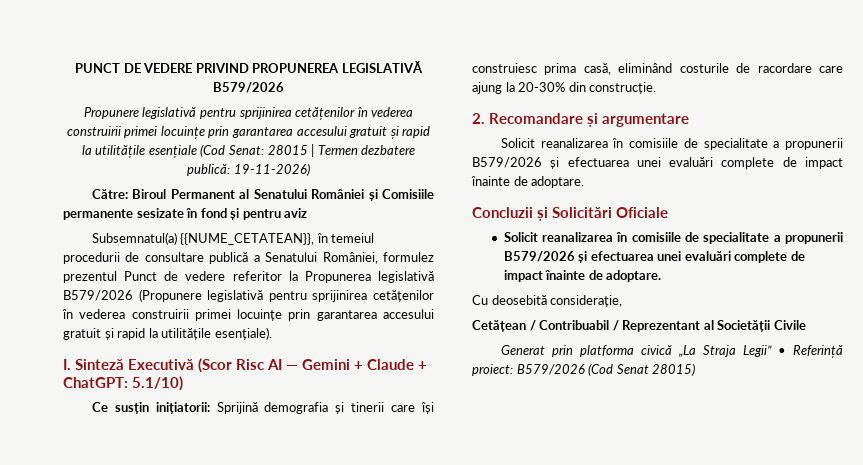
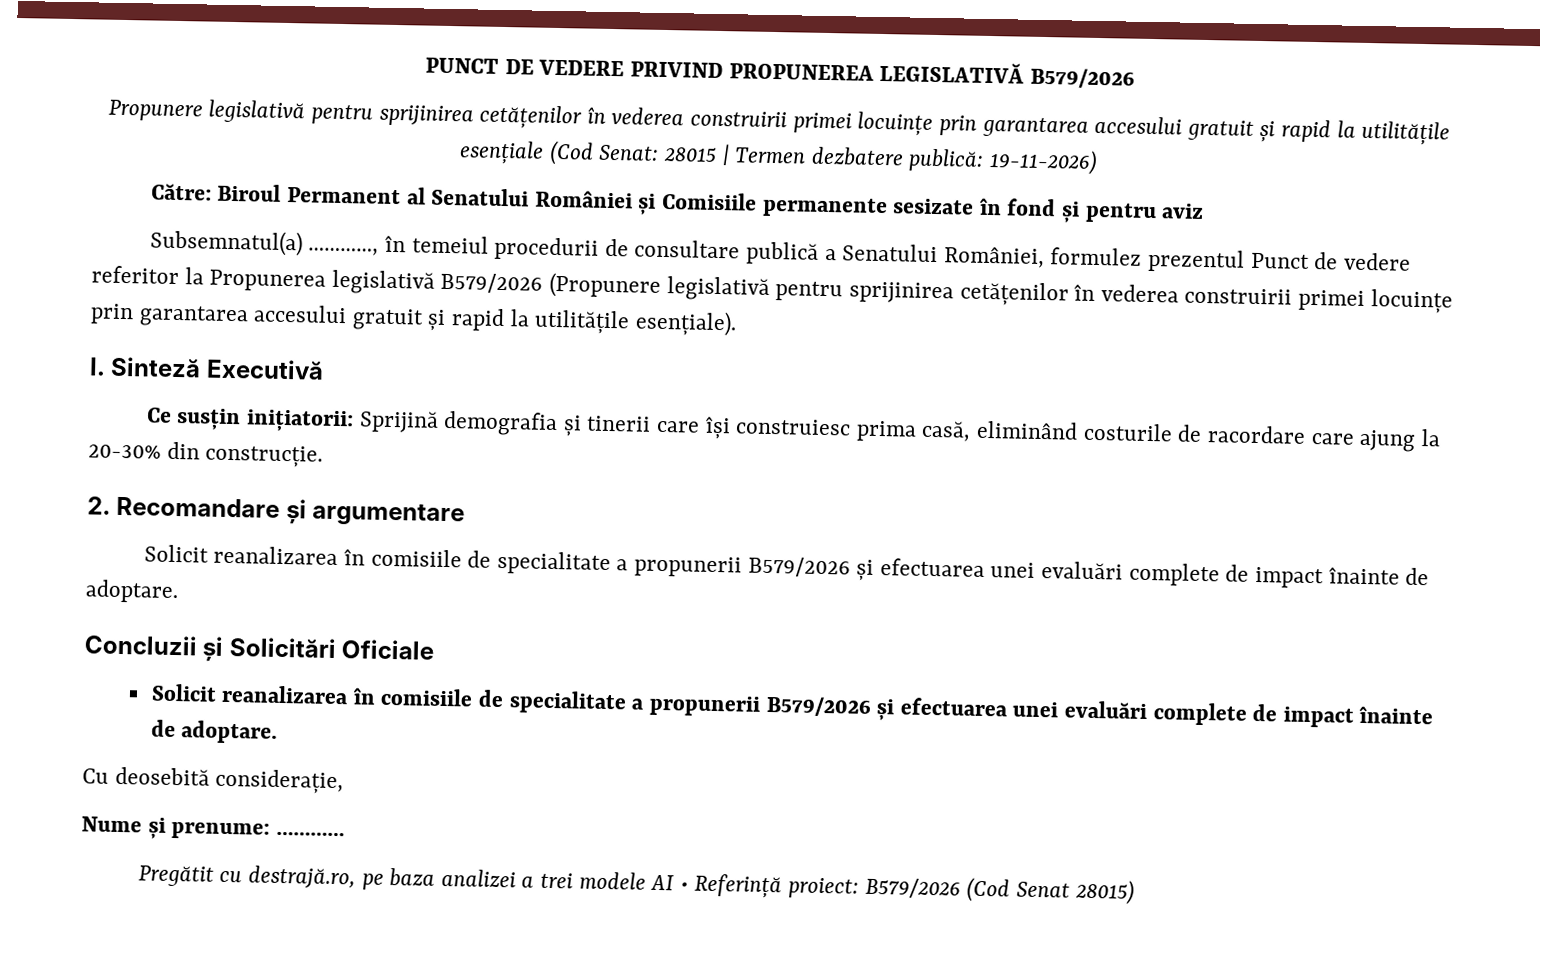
- Subsemnatul(a) {{NUME_CETATEAN}}, în temeiul procedurii de consultare publică a Senatului României, formulez prezentul Punct de vedere referitor la Propunerea legislativă B579/2026 (Propunere legislativă pentru sprijinirea cetățenilor în vederea construirii primei locuințe prin garantarea accesului gratuit și rapid la utilitățile esențiale).
+ Subsemnatul(a) …………, în temeiul procedurii de consultare publică a Senatului României, formulez prezentul Punct de vedere referitor la Propunerea legislativă B579/2026 (Propunere legislativă pentru sprijinirea cetățenilor în vederea construirii primei locuințe prin garantarea accesului gratuit și rapid la utilitățile esențiale).
- I. Sinteză Executivă (Scor Risc AI — Gemini + Claude + ChatGPT: 5.1/10)
+ I. Sinteză Executivă
- Cetățean / Contribuabil / Reprezentant al Societății Civile
- Generat prin platforma civică „La Straja Legii” • Referință proiect: B579/2026 (Cod Senat 28015)
+ Nume și prenume: …………
+ Pregătit cu destrajă.ro, pe baza analizei a trei modele AI • Referință proiect: B579/2026 (Cod Senat 28015)

